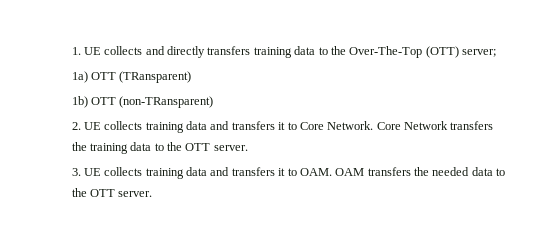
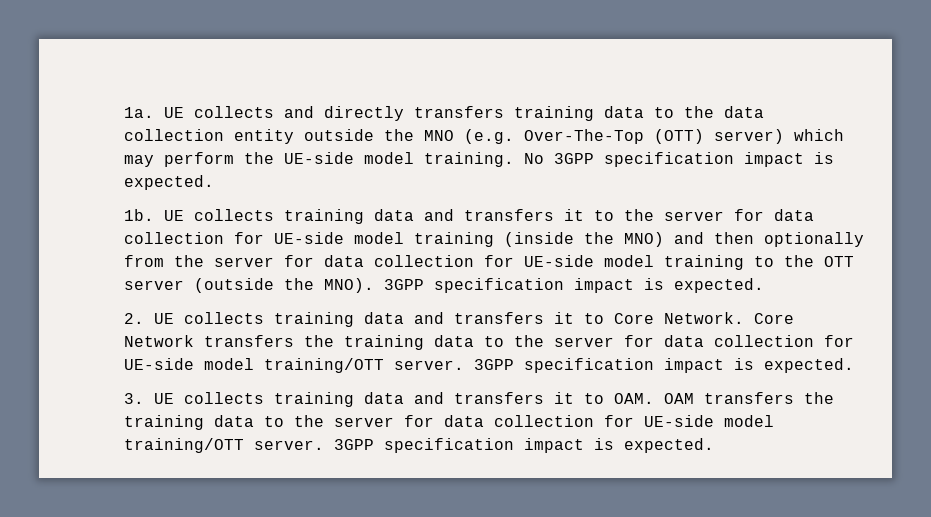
- 1. UE collects and directly transfers training data to the Over-The-Top (OTT) server;
- 1a) OTT (TRansparent)
- 1b) OTT (non-TRansparent)
+ 1a. UE collects and directly transfers training data to the data collection entity outside the MNO (e.g. Over-The-Top (OTT) server) which may perform the UE-side model training. No 3GPP specification impact is expected.
+ 1b. UE collects training data and transfers it to the server for data collection for UE-side model training (inside the MNO) and then optionally from the server for data collection for UE-side model training to the OTT server (outside the MNO). 3GPP specification impact is expected.
- Core Network transfers the training data to the OTT server.
+ Core Network transfers the training data to the server for data collection for UE-side model training/OTT server. 3GPP specification impact is expected.
- 3. UE collects training data and transfers it to OAM. OAM transfers the needed data to the OTT server.
+ 3. UE collects training data and transfers it to OAM. OAM transfers the training data to the server for data collection for UE-side model training/OTT server. 3GPP specification impact is expected.

